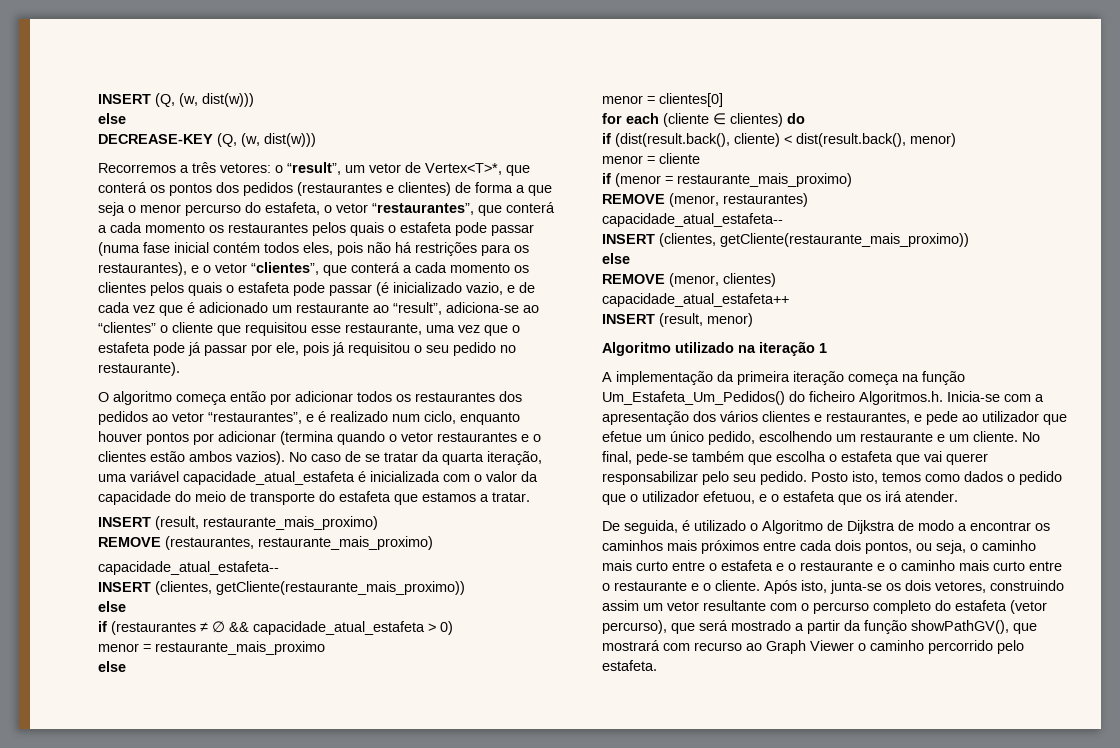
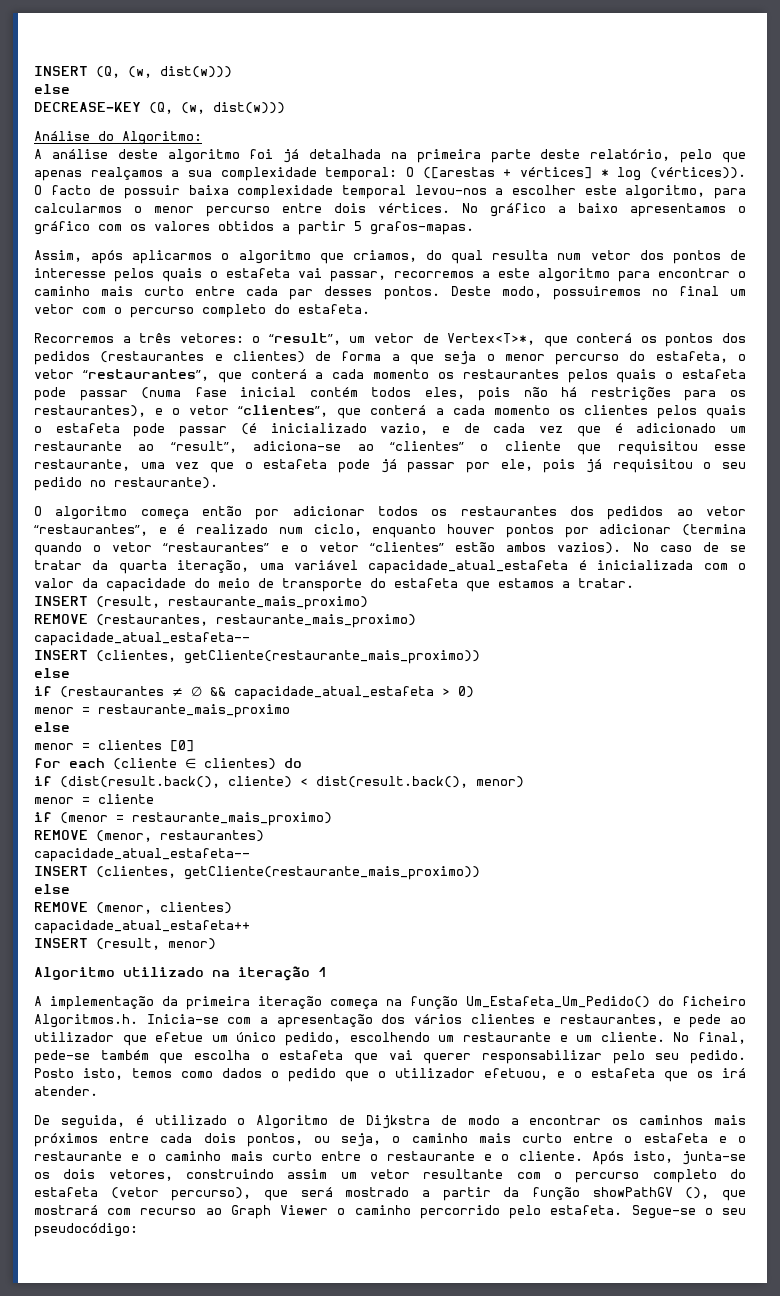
+ Análise do Algoritmo:
+ A análise deste algoritmo foi já detalhada na primeira parte deste relatório, pelo que apenas realçamos a sua complexidade temporal: O ([arestas + vértices] * log (vértices)). O facto de possuir baixa complexidade temporal levou-nos a escolher este algoritmo, para calcularmos o menor percurso entre dois vértices. No gráfico a baixo apresentamos o gráfico com os valores obtidos a partir 5 grafos-mapas.
+ Assim, após aplicarmos o algoritmo que criamos, do qual resulta num vetor dos pontos de interesse pelos quais o estafeta vai passar, recorremos a este algoritmo para encontrar o caminho mais curto entre cada par desses pontos. Deste modo, possuiremos no final um vetor com o percurso completo do estafeta.
- O algoritmo começa então por adicionar todos os restaurantes dos pedidos ao vetor “restaurantes”, e é realizado num ciclo, enquanto houver pontos por adicionar (termina quando o vetor restaurantes e o clientes estão ambos vazios).
+ O algoritmo começa então por adicionar todos os restaurantes dos pedidos ao vetor “restaurantes”, e é realizado num ciclo, enquanto houver pontos por adicionar (termina quando o vetor “restaurantes” e o vetor “clientes” estão ambos vazios).
- menor = clientes[0]
+ menor = clientes [0]
- A implementação da primeira iteração começa na função Um_Estafeta_Um_Pedidos() do ficheiro Algoritmos.h. Inicia-se com a apresentação dos vários clientes e restaurantes, e pede ao utilizador que efetue um único pedido, escolhendo um restaurante e um cliente.
+ A implementação da primeira iteração começa na função Um_Estafeta_Um_Pedido() do ficheiro Algoritmos.h. Inicia-se com a apresentação dos vários clientes e restaurantes, e pede ao utilizador que efetue um único pedido, escolhendo um restaurante e um cliente.
- Após isto, junta-se os dois vetores, construindo assim um vetor resultante com o percurso completo do estafeta (vetor percurso), que será mostrado a partir da função showPathGV(), que mostrará com recurso ao Graph Viewer o caminho percorrido pelo estafeta.
+ Após isto, junta-se os dois vetores, construindo assim um vetor resultante com o percurso completo do estafeta (vetor percurso), que será mostrado a partir da função showPathGV (), que mostrará com recurso ao Graph Viewer o caminho percorrido pelo estafeta.
+ Segue-se o seu pseudocódigo:

